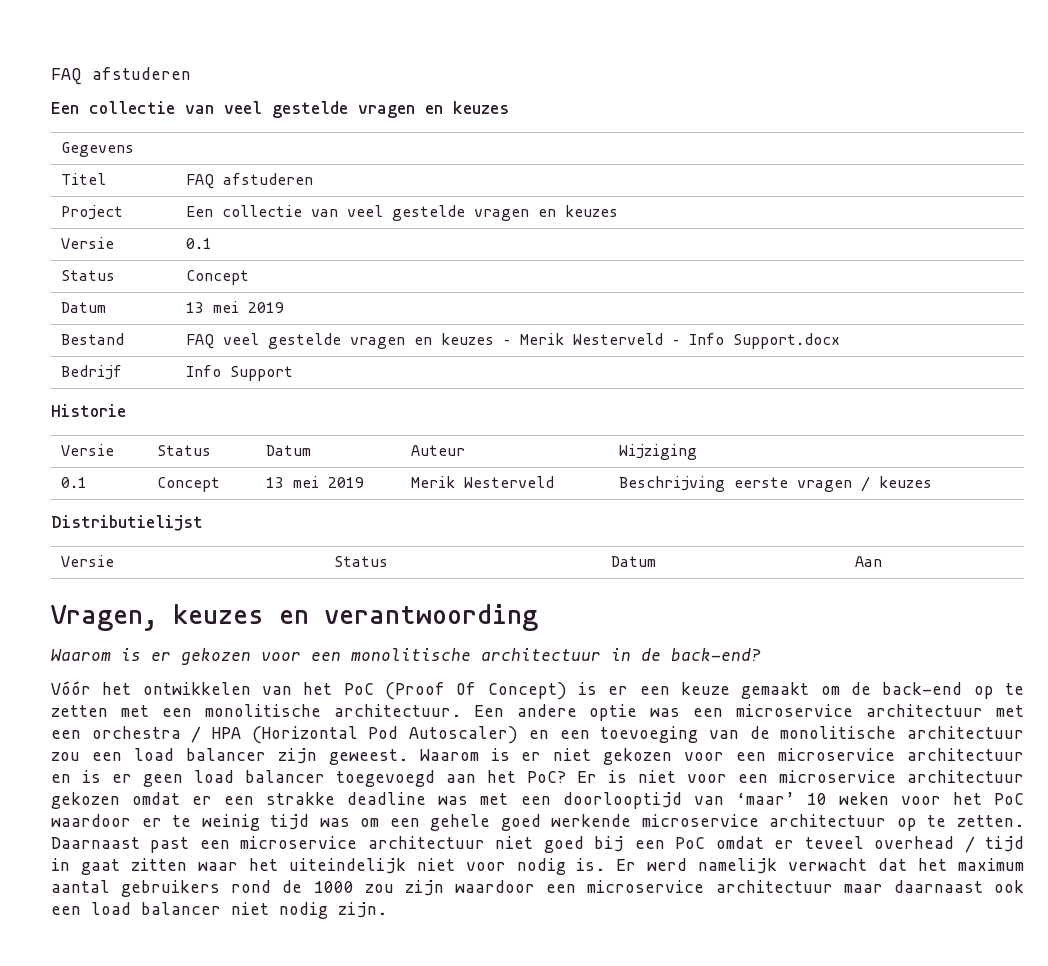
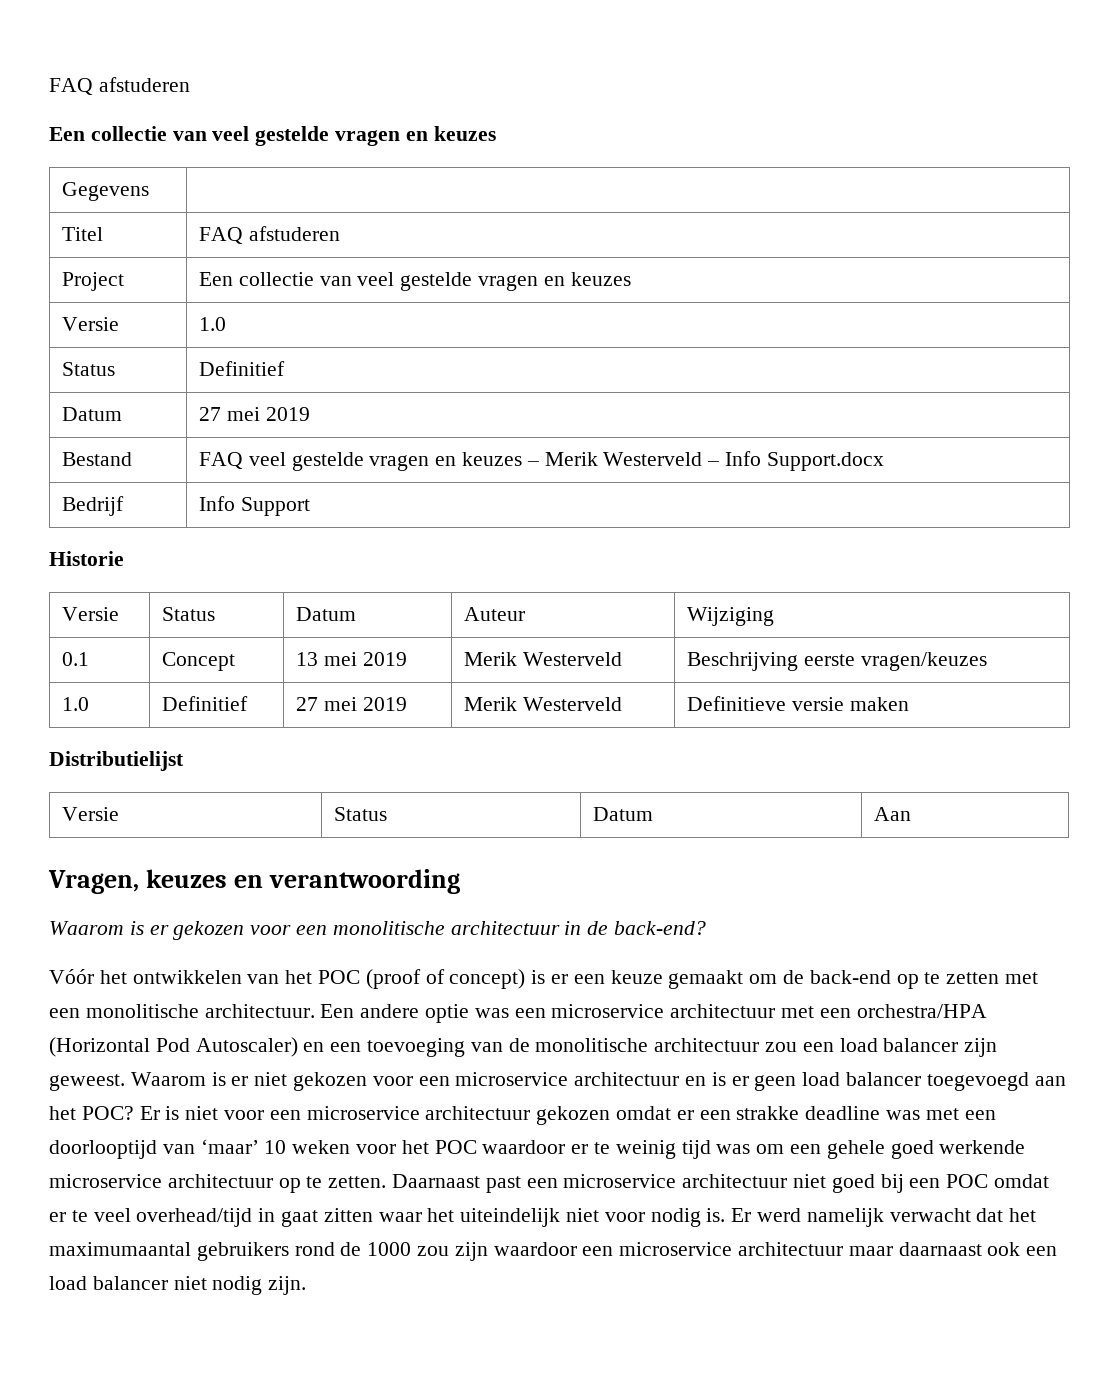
- Versie | 0.1
- Status | Concept
- Datum | 13 mei 2019
+ Versie | 1.0
+ Status | Definitief
+ Datum | 27 mei 2019
- 0.1 | Concept | 13 mei 2019 | Merik Westerveld | Beschrijving eerste vragen / keuzes
+ 0.1 | Concept | 13 mei 2019 | Merik Westerveld | Beschrijving eerste vragen/keuzes
+ 1.0 | Definitief | 27 mei 2019 | Merik Westerveld | Definitieve versie maken
- Vóór het ontwikkelen van het PoC (Proof Of Concept) is er een keuze gemaakt om de back-end op te zetten met een monolitische architectuur.
+ Vóór het ontwikkelen van het POC (proof of concept) is er een keuze gemaakt om de back-end op te zetten met een monolitische architectuur.
- Een andere optie was een microservice architectuur met een orchestra / HPA (Horizontal Pod Autoscaler) en een toevoeging van de monolitische architectuur zou een load balancer zijn geweest.
+ Een andere optie was een microservice architectuur met een orchestra/HPA (Horizontal Pod Autoscaler) en een toevoeging van de monolitische architectuur zou een load balancer zijn geweest.
- Waarom is er niet gekozen voor een microservice architectuur en is er geen load balancer toegevoegd aan het PoC?
+ Waarom is er niet gekozen voor een microservice architectuur en is er geen load balancer toegevoegd aan het POC?
- Er is niet voor een microservice architectuur gekozen omdat er een strakke deadline was met een doorlooptijd van ‘maar’ 10 weken voor het PoC waardoor er te weinig tijd was om een gehele goed werkende microservice architectuur op te zetten.
+ Er is niet voor een microservice architectuur gekozen omdat er een strakke deadline was met een doorlooptijd van ‘maar’ 10 weken voor het POC waardoor er te weinig tijd was om een gehele goed werkende microservice architectuur op te zetten.
- Daarnaast past een microservice architectuur niet goed bij een PoC omdat er teveel overhead / tijd in gaat zitten waar het uiteindelijk niet voor nodig is.
+ Daarnaast past een microservice architectuur niet goed bij een POC omdat er te veel overhead/tijd in gaat zitten waar het uiteindelijk niet voor nodig is.
- Er werd namelijk verwacht dat het maximum aantal gebruikers rond de 1000 zou zijn waardoor een microservice architectuur maar daarnaast ook een load balancer niet nodig zijn.
+ Er werd namelijk verwacht dat het maximumaantal gebruikers rond de 1000 zou zijn waardoor een microservice architectuur maar daarnaast ook een load balancer niet nodig zijn.

